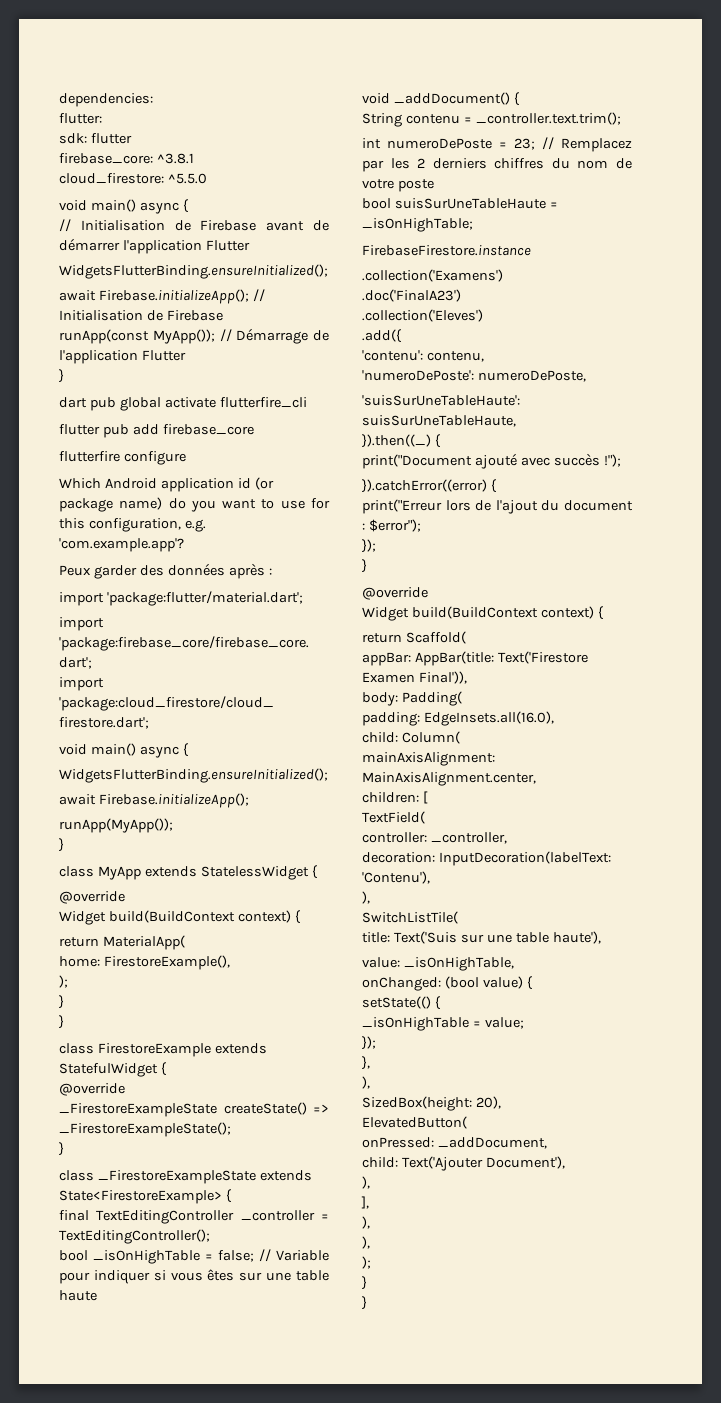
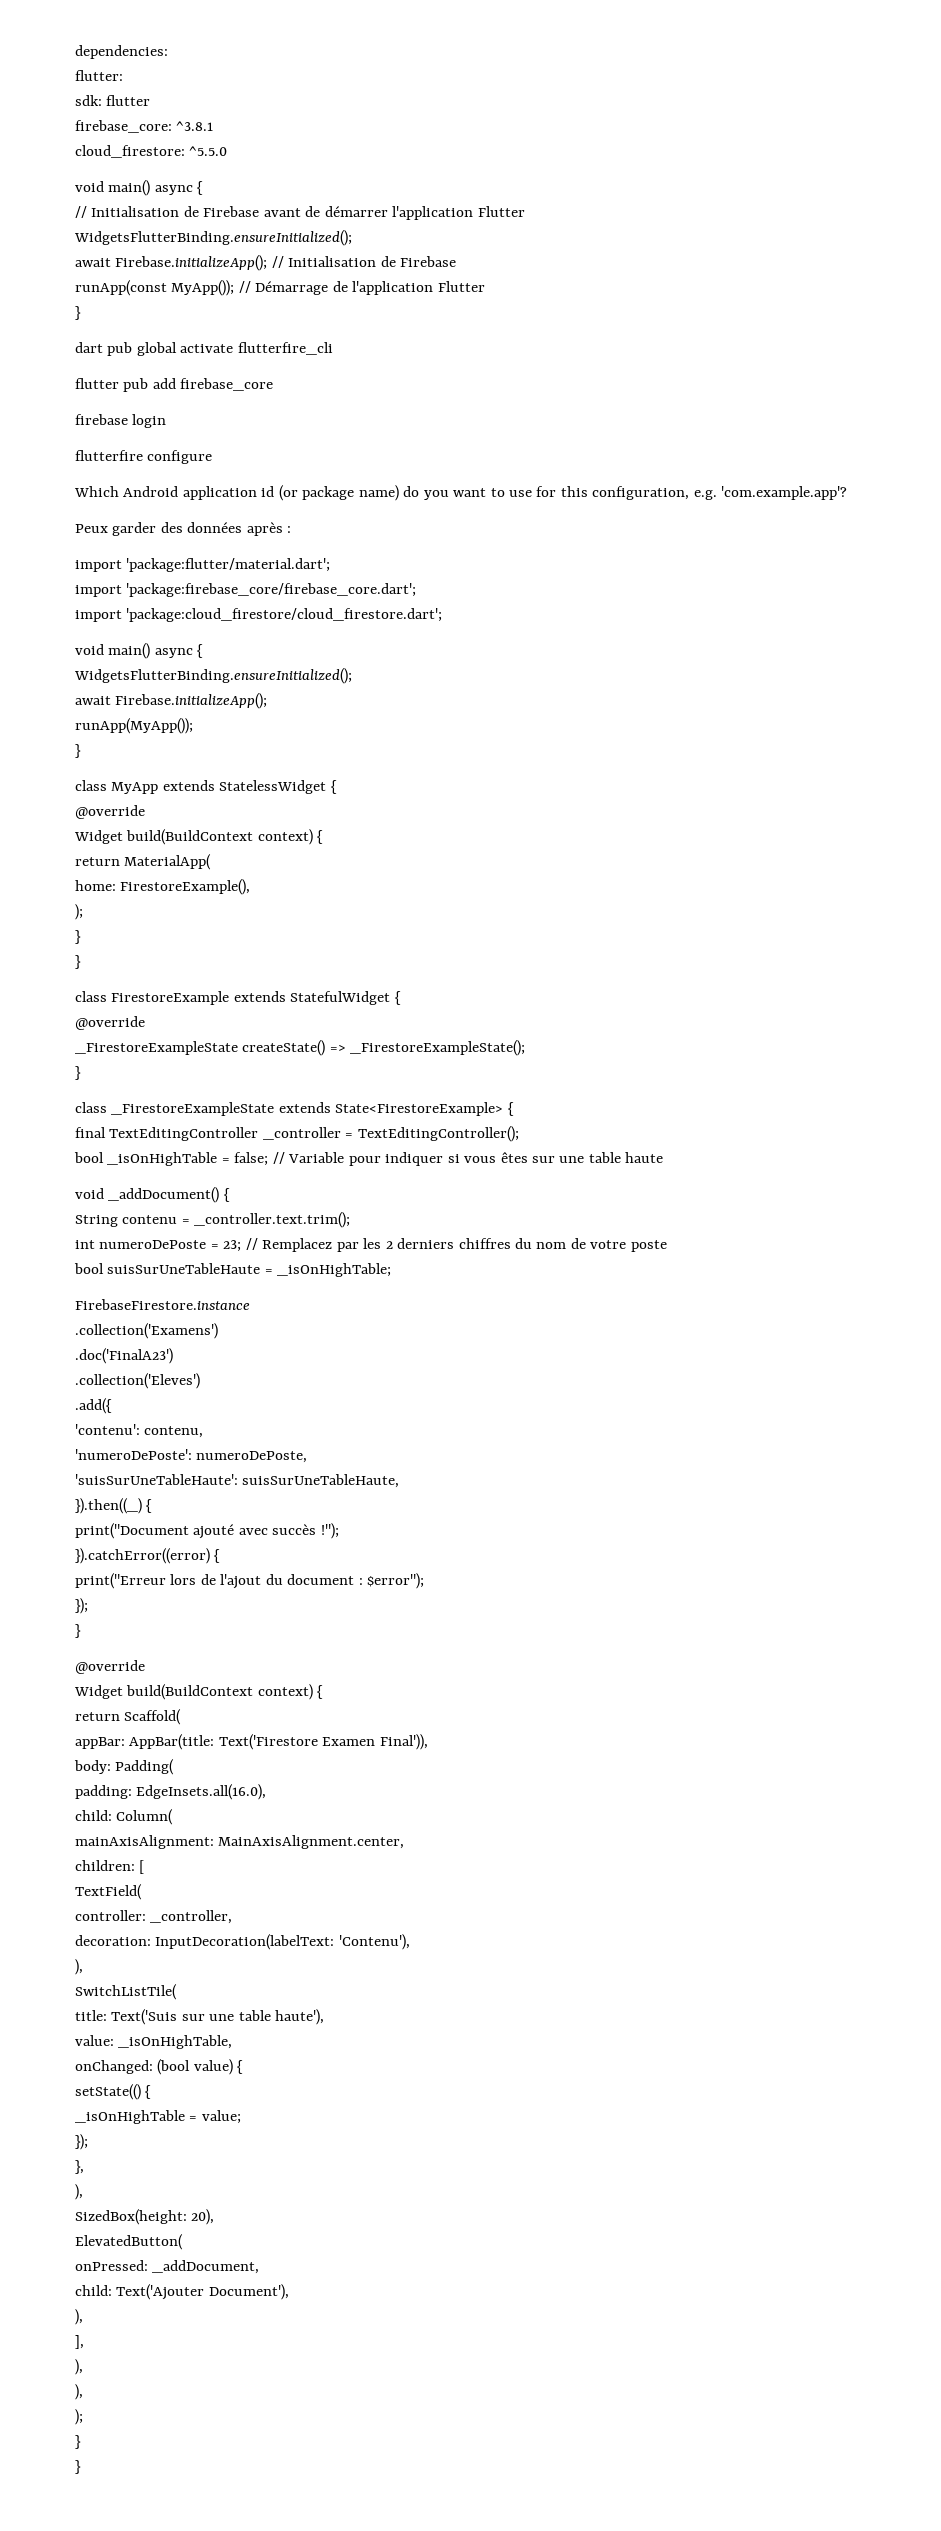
+ firebase login

